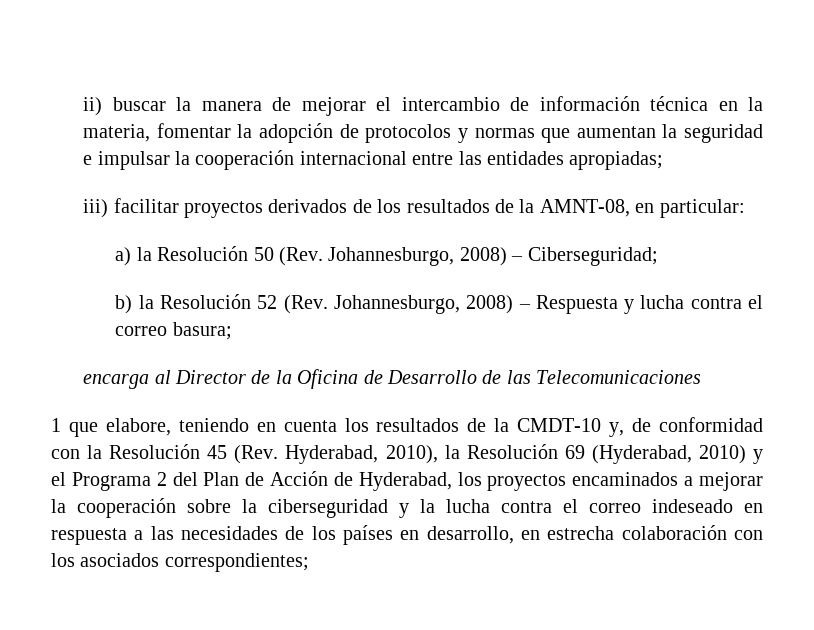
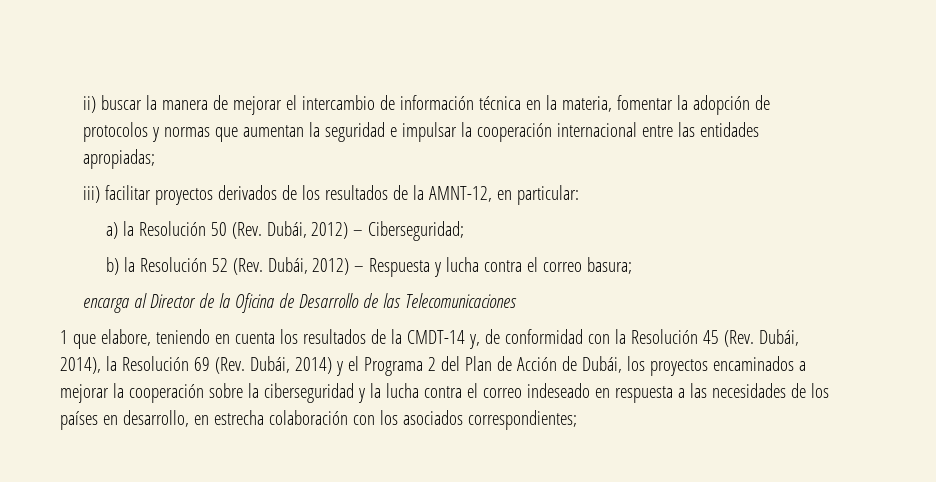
- iii) facilitar proyectos derivados de los resultados de la AMNT-08, en particular:
+ iii) facilitar proyectos derivados de los resultados de la AMNT-12, en particular:
- a) la Resolución 50 (Rev. Johannesburgo, 2008) – Ciberseguridad;
+ a) la Resolución 50 (Rev. Dubái, 2012) – Ciberseguridad;
- b) la Resolución 52 (Rev. Johannesburgo, 2008) – Respuesta y lucha contra el correo basura;
+ b) la Resolución 52 (Rev. Dubái, 2012) – Respuesta y lucha contra el correo basura;
- 1 que elabore, teniendo en cuenta los resultados de la CMDT-10 y, de conformidad con la Resolución 45 (Rev. Hyderabad, 2010), la Resolución 69 (Hyderabad, 2010) y el Programa 2 del Plan de Acción de Hyderabad, los proyectos encaminados a mejorar la cooperación sobre la ciberseguridad y la lucha contra el correo indeseado en respuesta a las necesidades de los países en desarrollo, en estrecha colaboración con los asociados correspondientes;
+ 1 que elabore, teniendo en cuenta los resultados de la CMDT-14 y, de conformidad con la Resolución 45 (Rev. Dubái, 2014), la Resolución 69 (Rev. Dubái, 2014) y el Programa 2 del Plan de Acción de Dubái, los proyectos encaminados a mejorar la cooperación sobre la ciberseguridad y la lucha contra el correo indeseado en respuesta a las necesidades de los países en desarrollo, en estrecha colaboración con los asociados correspondientes;

